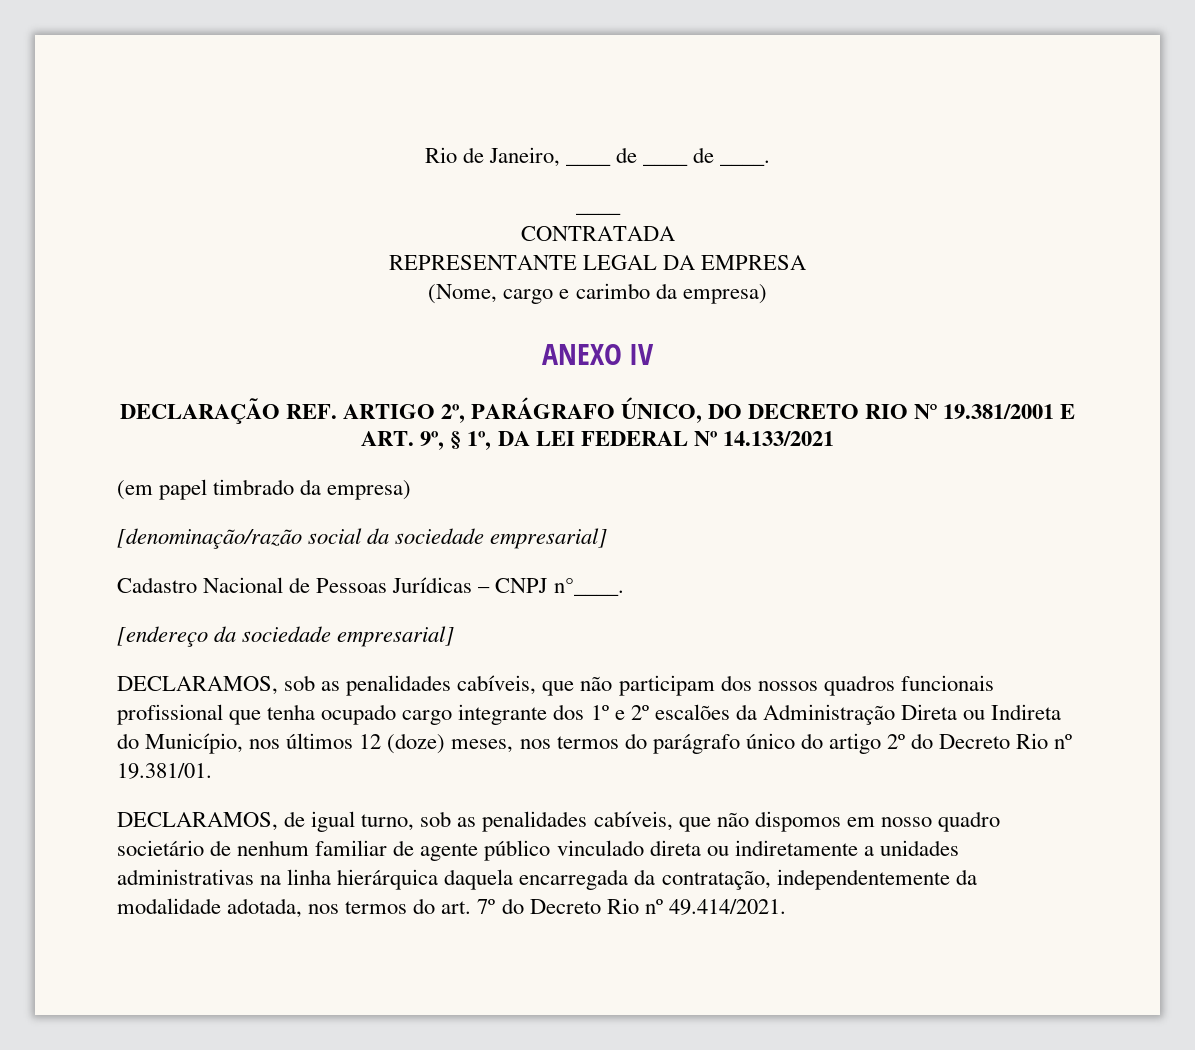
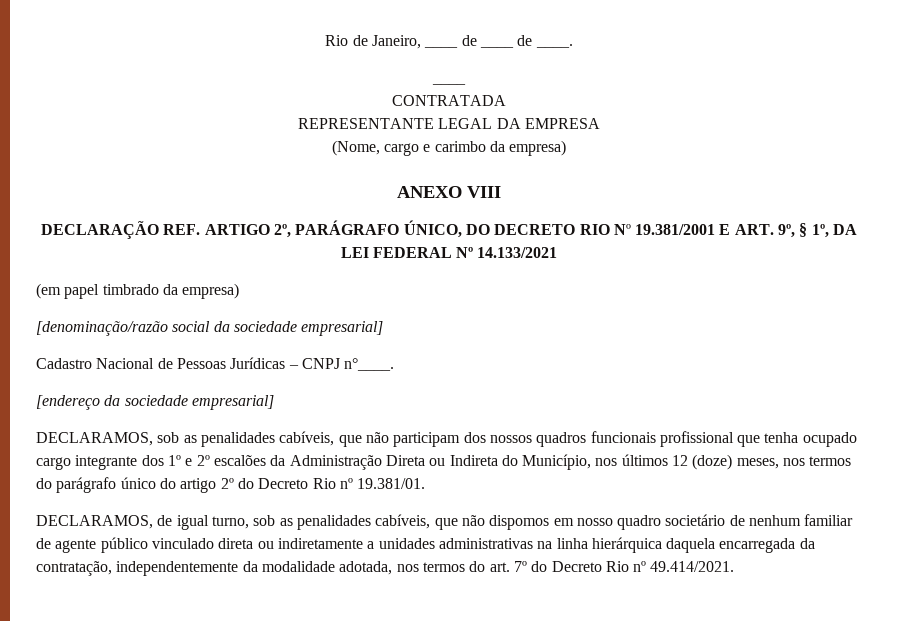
- ANEXO IV
+ ANEXO VIII

